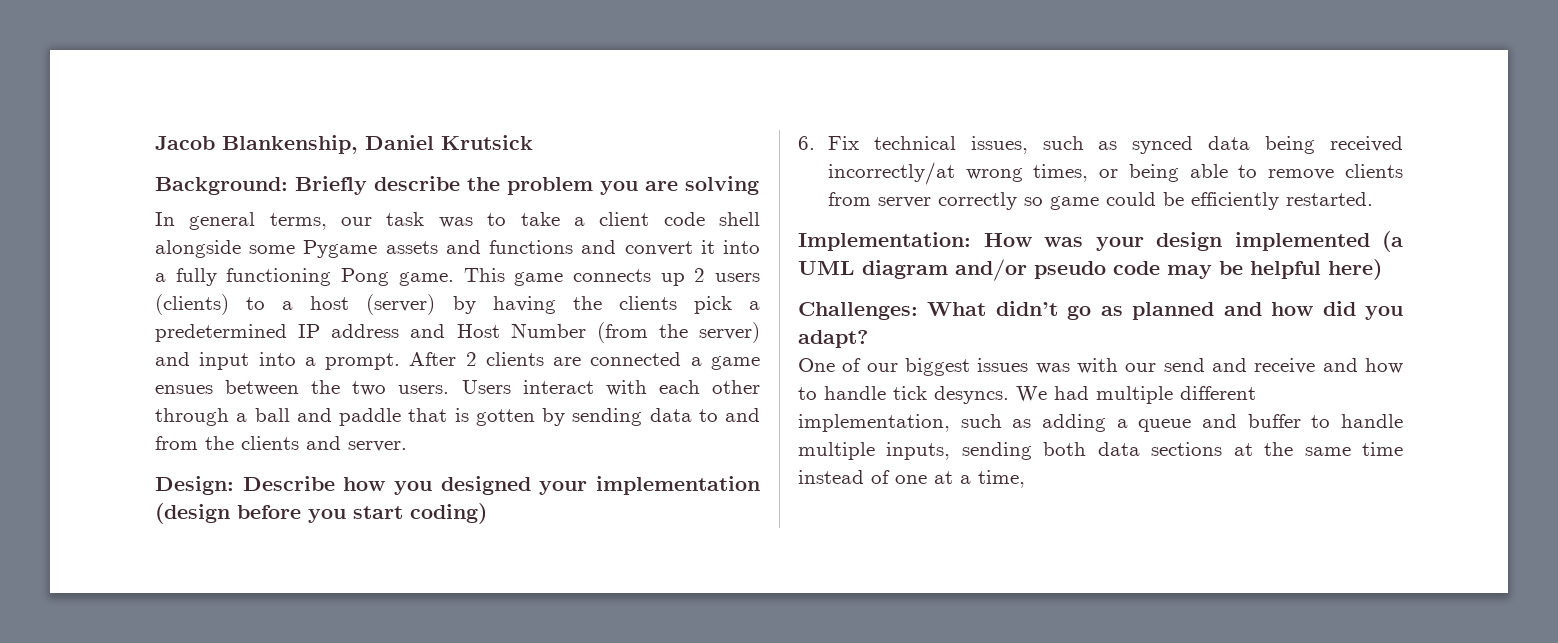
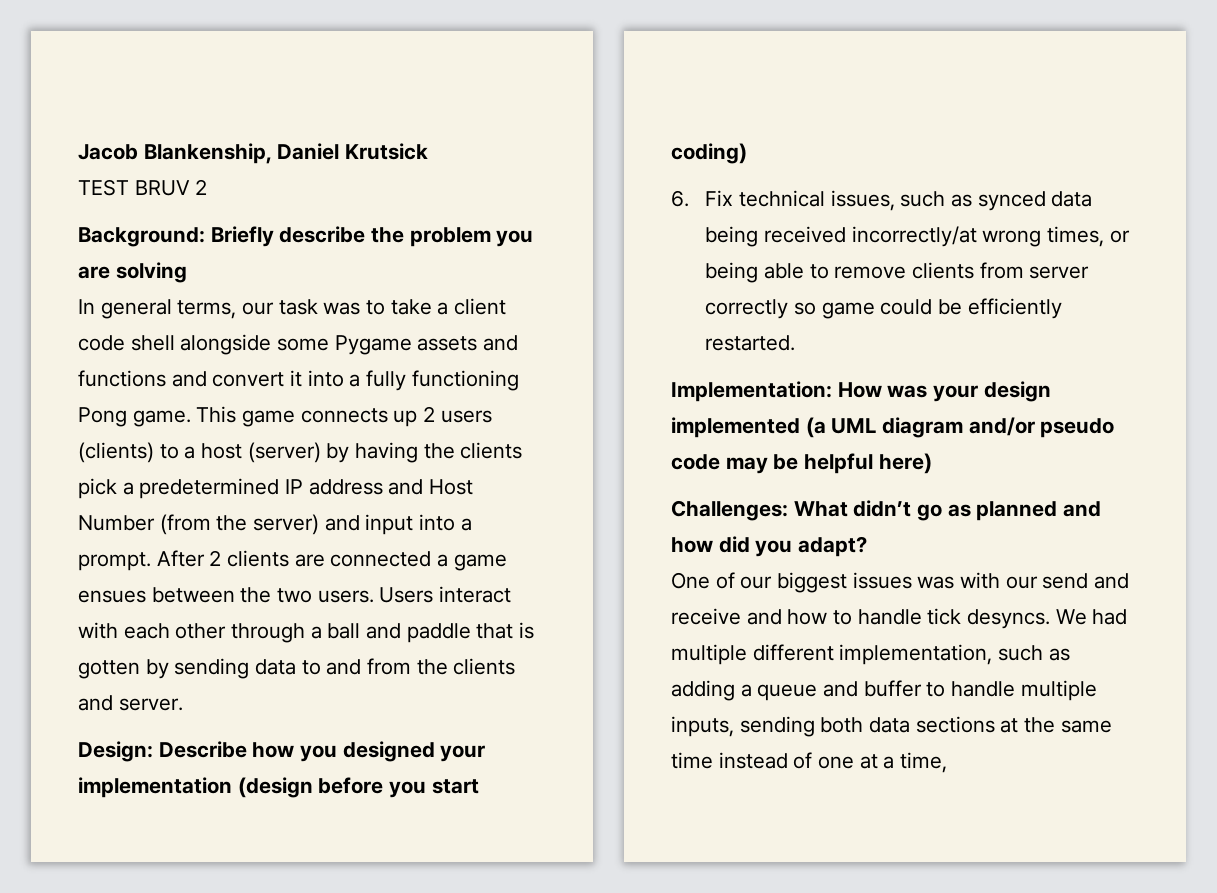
+ TEST BRUV 2

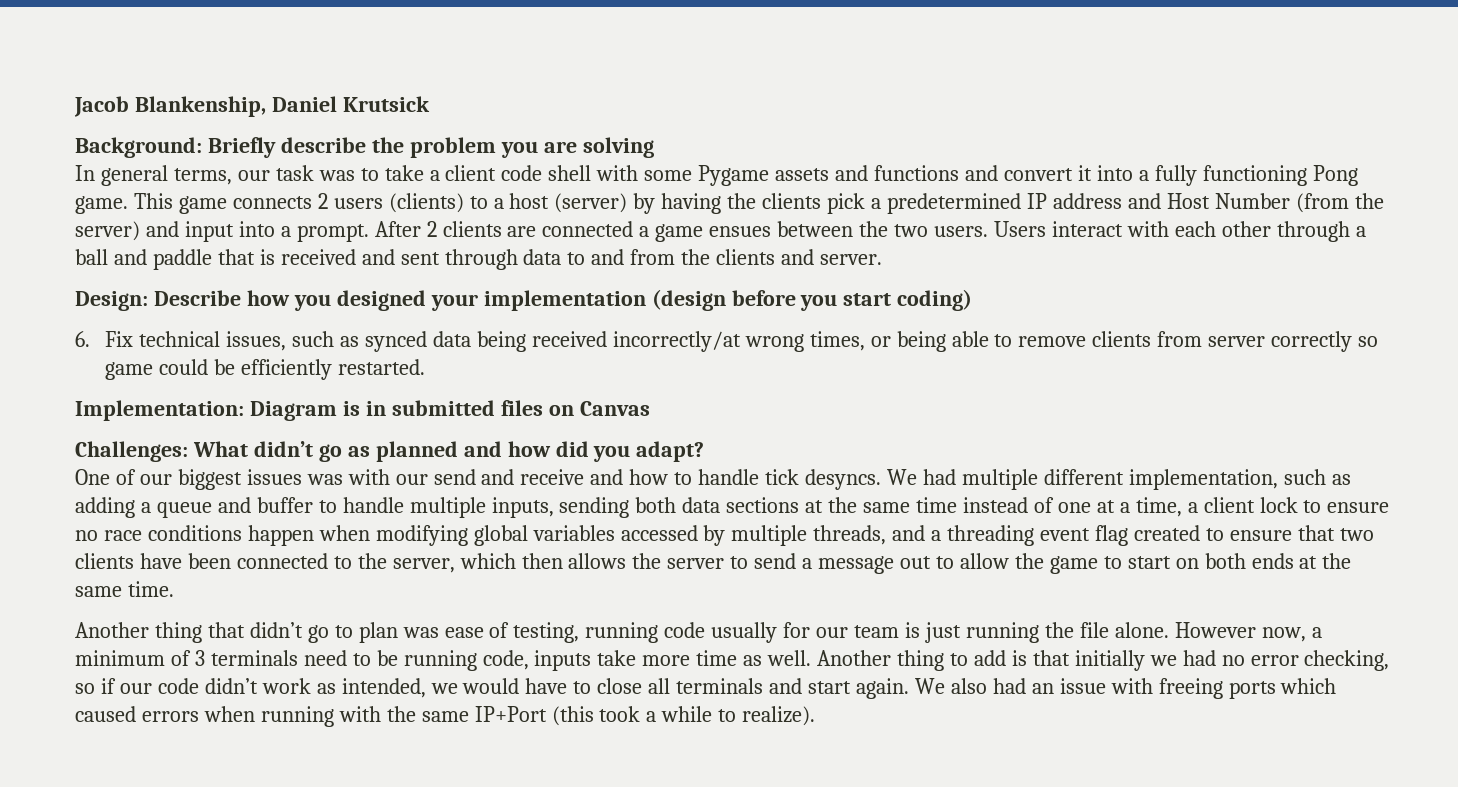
- TEST BRUV 2
- In general terms, our task was to take a client code shell alongside some Pygame assets and functions and convert it into a fully functioning Pong game.
+ In general terms, our task was to take a client code shell with some Pygame assets and functions and convert it into a fully functioning Pong game.
- This game connects up 2 users (clients) to a host (server) by having the clients pick a predetermined IP address and Host Number (from the server) and input into a prompt.
+ This game connects 2 users (clients) to a host (server) by having the clients pick a predetermined IP address and Host Number (from the server) and input into a prompt.
- Users interact with each other through a ball and paddle that is gotten by sending data to and from the clients and server.
+ Users interact with each other through a ball and paddle that is received and sent through data to and from the clients and server.
- Implementation: How was your design implemented (a UML diagram and/or pseudo code may be helpful here)
+ Implementation: Diagram is in submitted files on Canvas
- We had multiple different implementation, such as adding a queue and buffer to handle multiple inputs, sending both data sections at the same time instead of one at a time,
+ We had multiple different implementation, such as adding a queue and buffer to handle multiple inputs, sending both data sections at the same time instead of one at a time, a client lock to ensure no race conditions happen when modifying global variables accessed by multiple threads, and a threading event flag created to ensure that two clients have been connected to the server, which then allows the server to send a message out to allow the game to start on both ends at the same time.
+ Another thing that didn’t go to plan was ease of testing, running code usually for our team is just running the file alone. However now, a minimum of 3 terminals need to be running code, inputs take more time as well. Another thing to add is that initially we had no error checking, so if our code didn’t work as intended, we would have to close all terminals and start again. We also had an issue with freeing ports which caused errors when running with the same IP+Port (this took a while to realize).

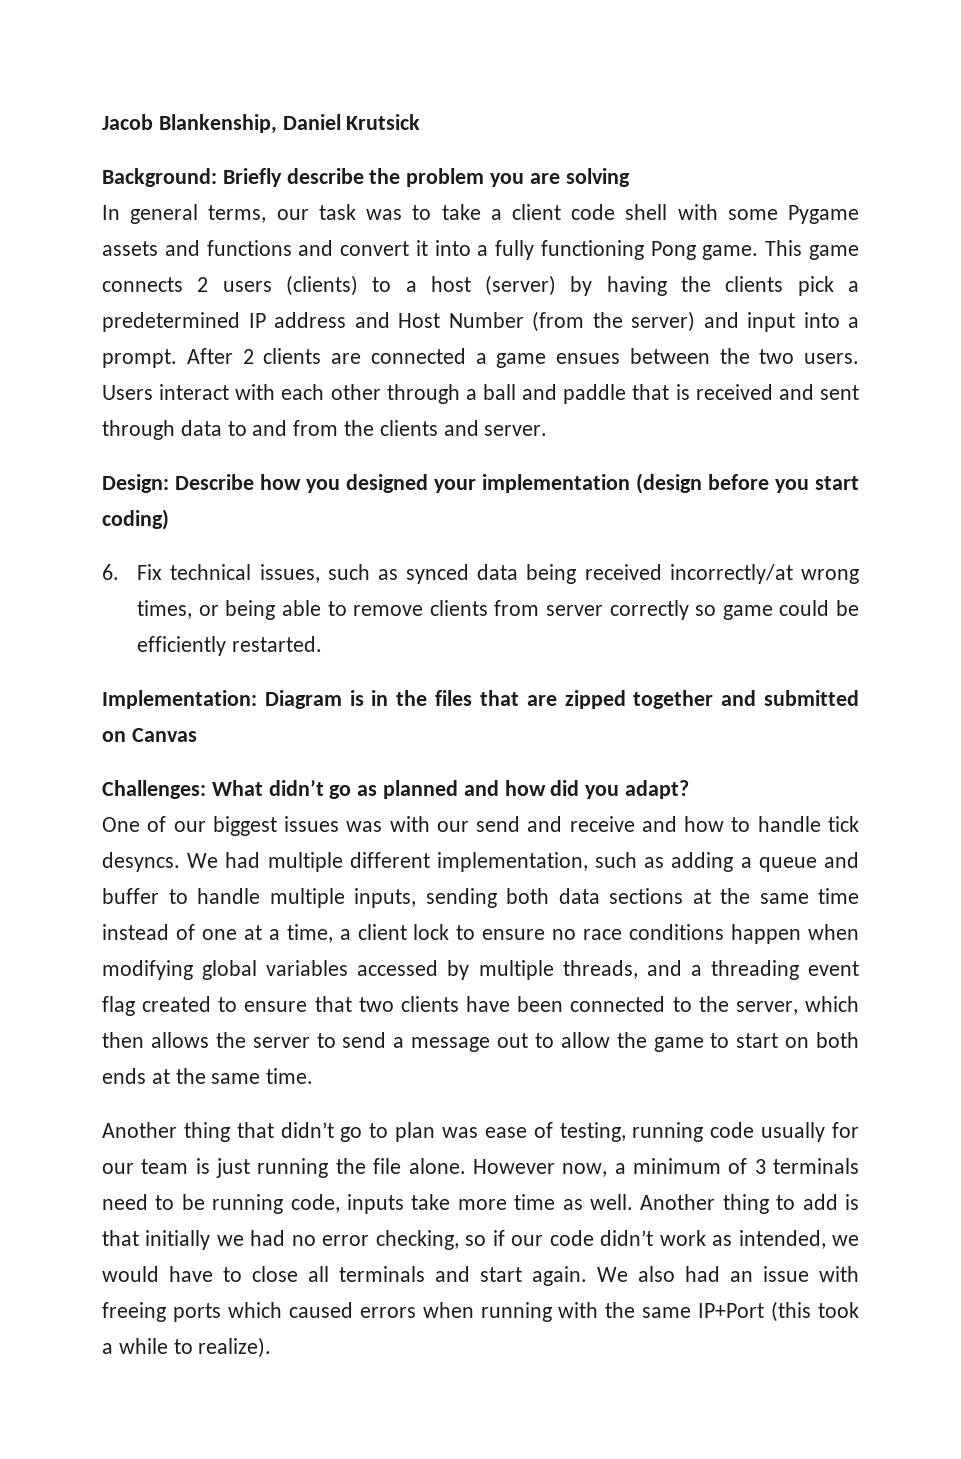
- Implementation: Diagram is in submitted files on Canvas
+ Implementation: Diagram is in the files that are zipped together and submitted on Canvas

